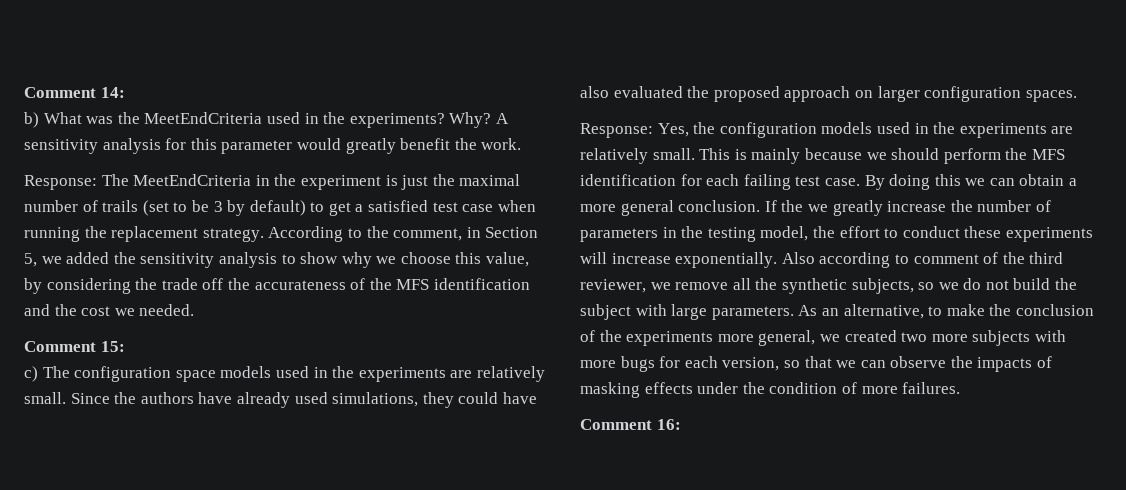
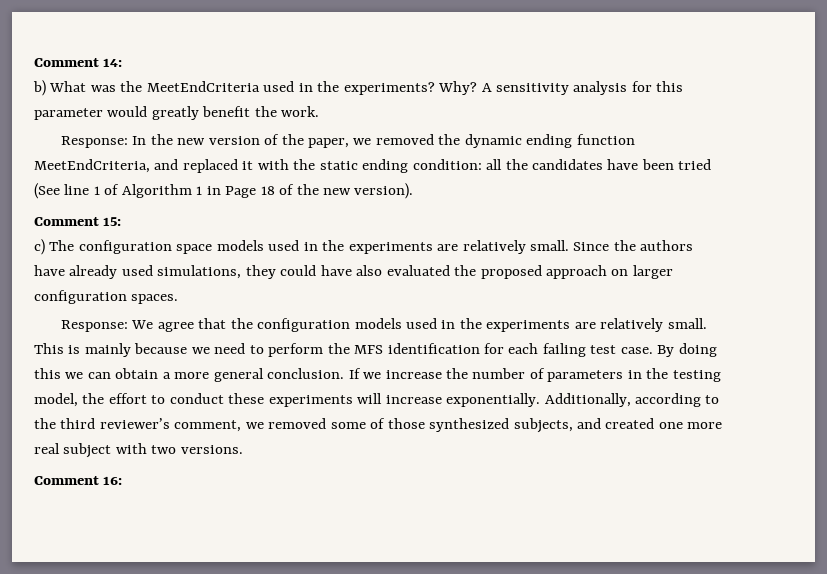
- Response: The MeetEndCriteria in the experiment is just the maximal number of trails (set to be 3 by default) to get a satisfied test case when running the replacement strategy. According to the comment, in Section 5, we added the sensitivity analysis to show why we choose this value, by considering the trade off the accurateness of the MFS identification and the cost we needed.
+ Response: In the new version of the paper, we removed the dynamic ending function MeetEndCriteria, and replaced it with the static ending condition: all the candidates have been tried (See line 1 of Algorithm 1 in Page 18 of the new version).
- Response: Yes, the configuration models used in the experiments are relatively small.
+ Response: We agree that the configuration models used in the experiments are relatively small.
- This is mainly because we should perform the MFS identification for each failing test case.
+ This is mainly because we need to perform the MFS identification for each failing test case.
- If the we greatly increase the number of parameters in the testing model, the effort to conduct these experiments will increase exponentially.
+ If we increase the number of parameters in the testing model, the effort to conduct these experiments will increase exponentially.
- Also according to comment of the third reviewer, we remove all the synthetic subjects, so we do not build the subject with large parameters. As an alternative, to make the conclusion of the experiments more general, we created two more subjects with more bugs for each version, so that we can observe the impacts of masking effects under the condition of more failures.
+ Additionally, according to the third reviewer’s comment, we removed some of those synthesized subjects, and created one more real subject with two versions.

